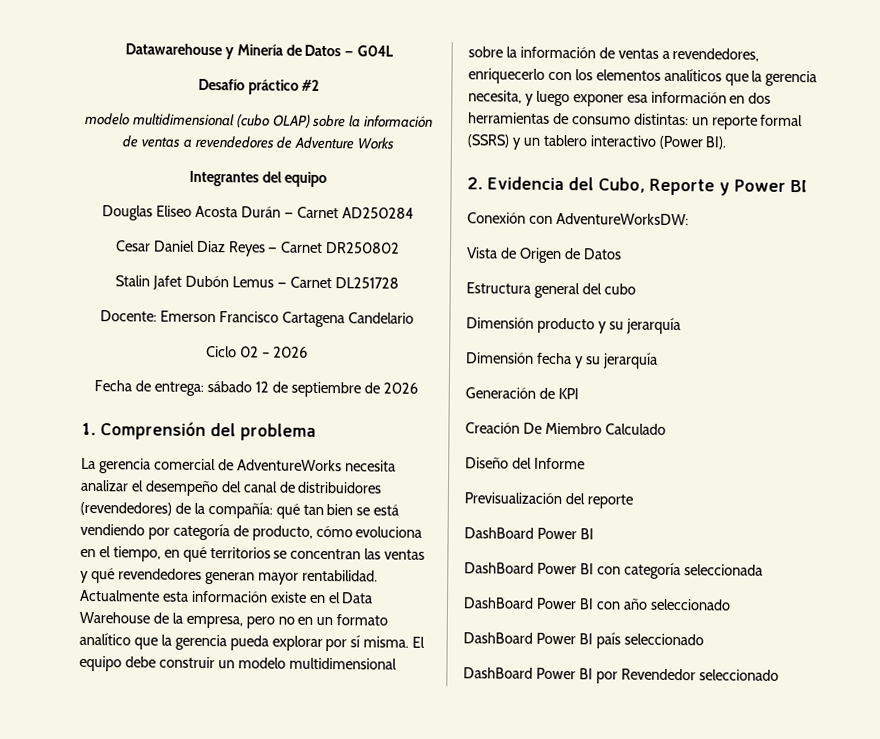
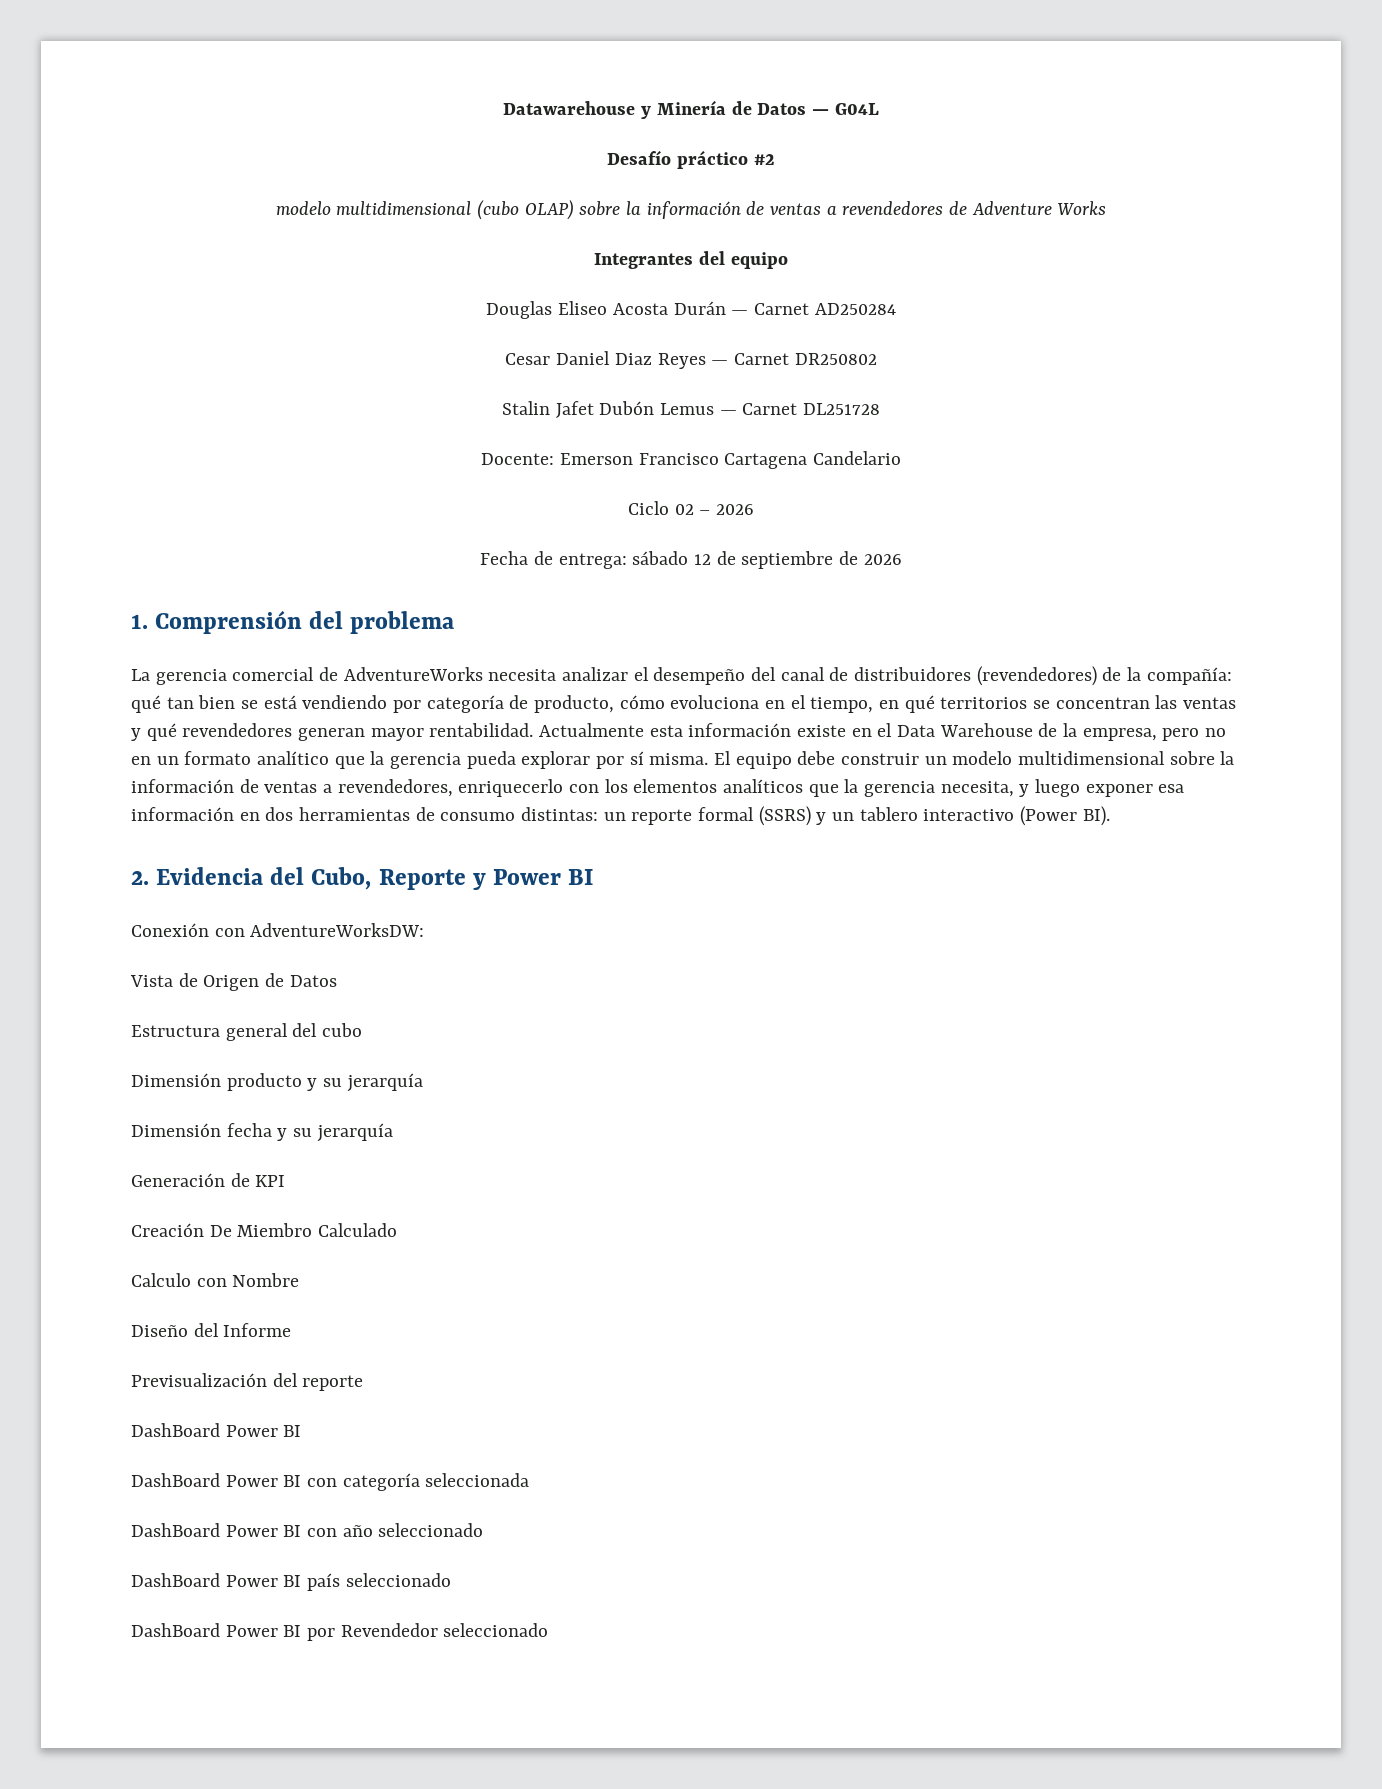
+ Calculo con Nombre

